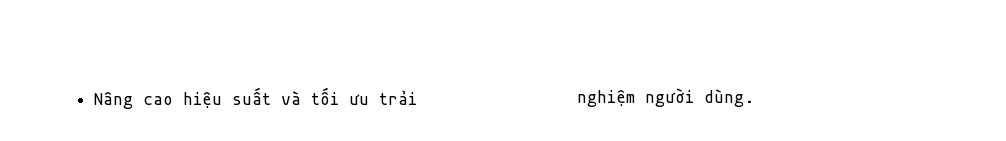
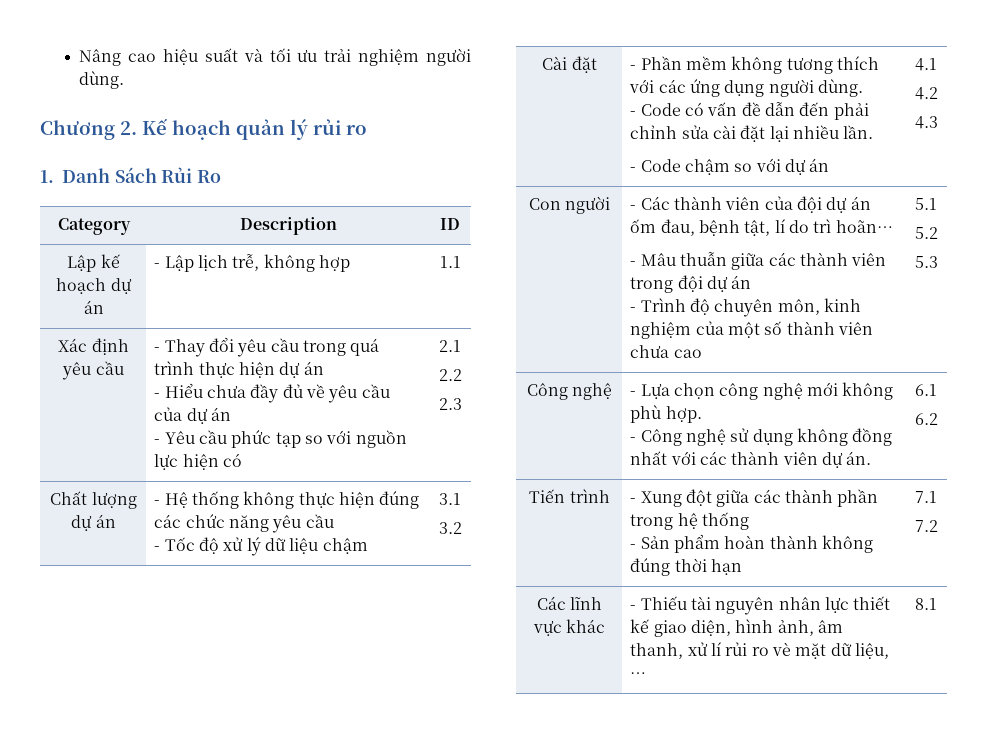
+ Chương 2. Kế hoạch quản lý rủi ro
+ 1. Danh Sách Rủi Ro
+ Category | Description | ID
+ Lập kế hoạch dự án | - Lập lịch trễ, không hợp | 1.1
+ Xác định yêu cầu | - Thay đổi yêu cầu trong quá trình thực hiện dự án
+ - Hiểu chưa đầy đủ về yêu cầu của dự án
+ - Yêu cầu phức tạp so với nguồn lực hiện có | 2.1
+ 2.2
+ 2.3
+ Chất lượng dự án | - Hệ thống không thực hiện đúng các chức năng yêu cầu
+ - Tốc độ xử lý dữ liệu chậm | 3.1
+ 3.2
+ Cài đặt | - Phần mềm không tương thích với các ứng dụng người dùng.
+ - Code có vấn đề dẫn đến phải chỉnh sửa cài đặt lại nhiều lần.
+ - Code chậm so với dự án | 4.1
+ 4.2
+ 4.3
+ Con người | - Các thành viên của đội dự án ốm đau, bệnh tật, lí do trì hoãn…
+ - Mâu thuẫn giữa các thành viên trong đội dự án
+ - Trình độ chuyên môn, kinh nghiệm của một số thành viên chưa cao | 5.1
+ 5.2
+ 5.3
+ Công nghệ | - Lựa chọn công nghệ mới không phù hợp.
+ - Công nghệ sử dụng không đồng nhất với các thành viên dự án. | 6.1
+ 6.2
+ Tiến trình | - Xung đột giữa các thành phần trong hệ thống
+ - Sản phẩm hoàn thành không đúng thời hạn | 7.1
+ 7.2
+ Các lĩnh vực khác | - Thiếu tài nguyên nhân lực thiết kế giao diện, hình ảnh, âm thanh, xử lí rủi ro vè mặt dữ liệu, … | 8.1

